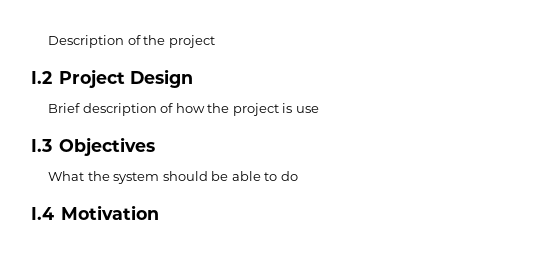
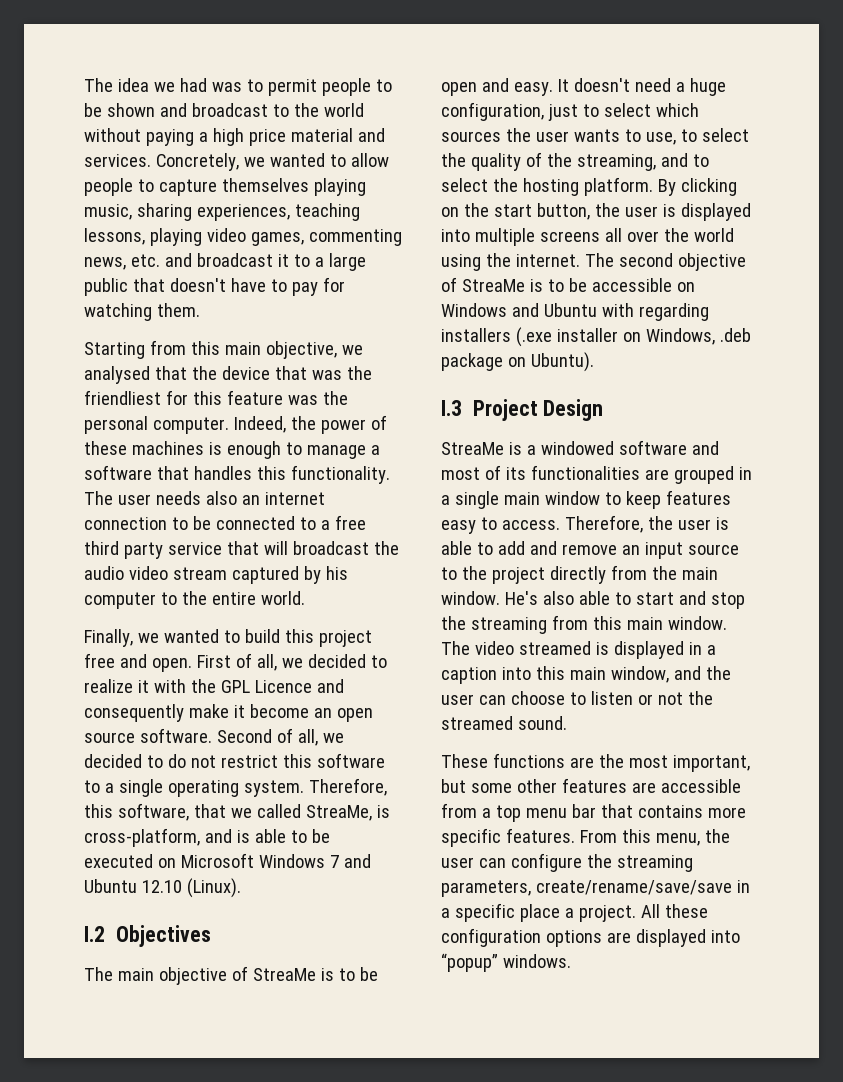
- Description of the project
- I.2 Project Design
- Brief description of how the project is use
- I.3 Objectives
- What the system should be able to do
- I.4 Motivation
+ The idea we had was to permit people to be shown and broadcast to the world without paying a high price material and services. Concretely, we wanted to allow people to capture themselves playing music, sharing experiences, teaching lessons, playing video games, commenting news, etc. and broadcast it to a large public that doesn't have to pay for watching them.
+ Starting from this main objective, we analysed that the device that was the friendliest for this feature was the personal computer. Indeed, the power of these machines is enough to manage a software that handles this functionality. The user needs also an internet connection to be connected to a free third party service that will broadcast the audio video stream captured by his computer to the entire world.
+ Finally, we wanted to build this project free and open. First of all, we decided to realize it with the GPL Licence and consequently make it become an open source software. Second of all, we decided to do not restrict this software to a single operating system. Therefore, this software, that we called StreaMe, is cross-platform, and is able to be executed on Microsoft Windows 7 and Ubuntu 12.10 (Linux).
+ I.2 Objectives
+ The main objective of StreaMe is to be open and easy. It doesn't need a huge configuration, just to select which sources the user wants to use, to select the quality of the streaming, and to select the hosting platform. By clicking on the start button, the user is displayed into multiple screens all over the world using the internet. The second objective of StreaMe is to be accessible on Windows and Ubuntu with regarding installers (.exe installer on Windows, .deb package on Ubuntu).
+ I.3 Project Design
+ StreaMe is a windowed software and most of its functionalities are grouped in a single main window to keep features easy to access. Therefore, the user is able to add and remove an input source to the project directly from the main window. He's also able to start and stop the streaming from this main window. The video streamed is displayed in a caption into this main window, and the user can choose to listen or not the streamed sound.
+ These functions are the most important, but some other features are accessible from a top menu bar that contains more specific features. From this menu, the user can configure the streaming parameters, create/rename/save/save in a specific place a project. All these configuration options are displayed into “popup” windows.

